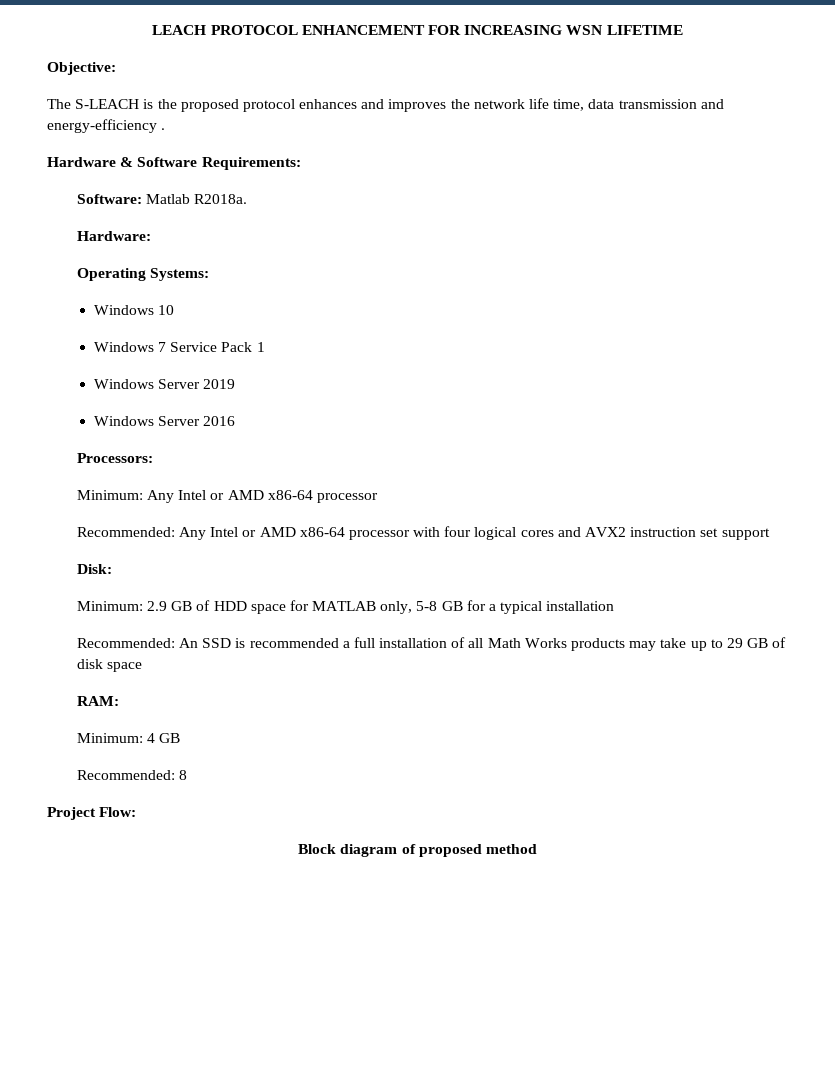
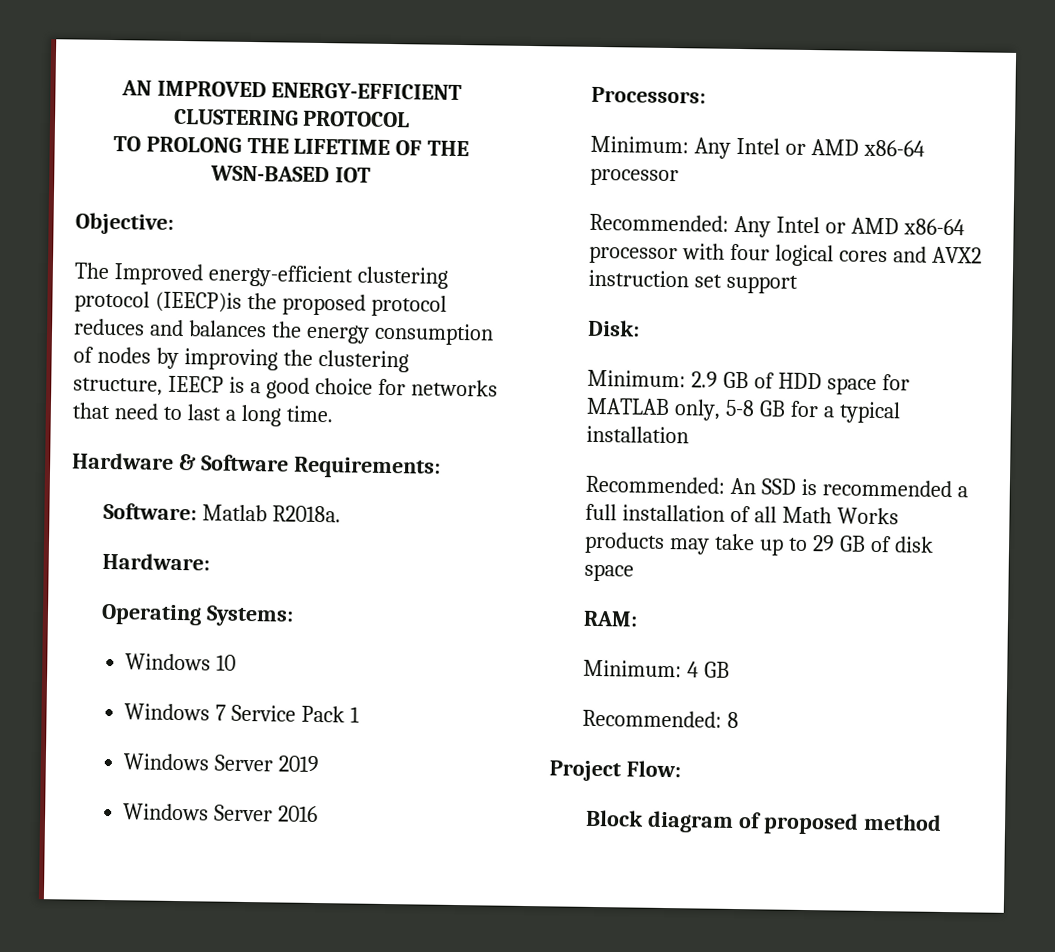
- LEACH PROTOCOL ENHANCEMENT FOR INCREASING WSN LIFETIME
+ AN IMPROVED ENERGY-EFFICIENT CLUSTERING PROTOCOL
+ TO PROLONG THE LIFETIME OF THE WSN-BASED IOT
  Objective:
- The S-LEACH is the proposed protocol enhances and improves the network life time, data transmission and energy-efficiency .
+ The Improved energy-efficient clustering protocol (IEECP)is the proposed protocol reduces and balances the energy consumption of nodes by improving the clustering structure, IEECP is a good choice for networks that need to last a long time.

